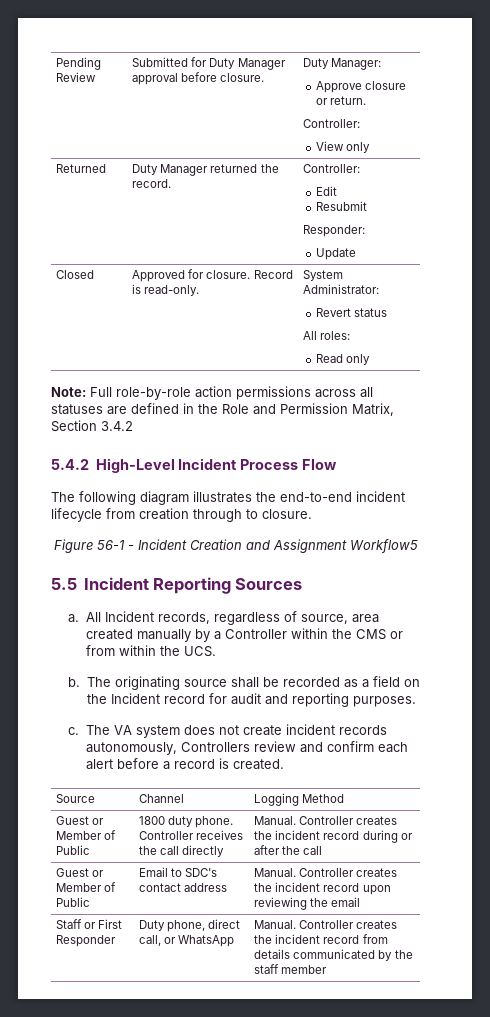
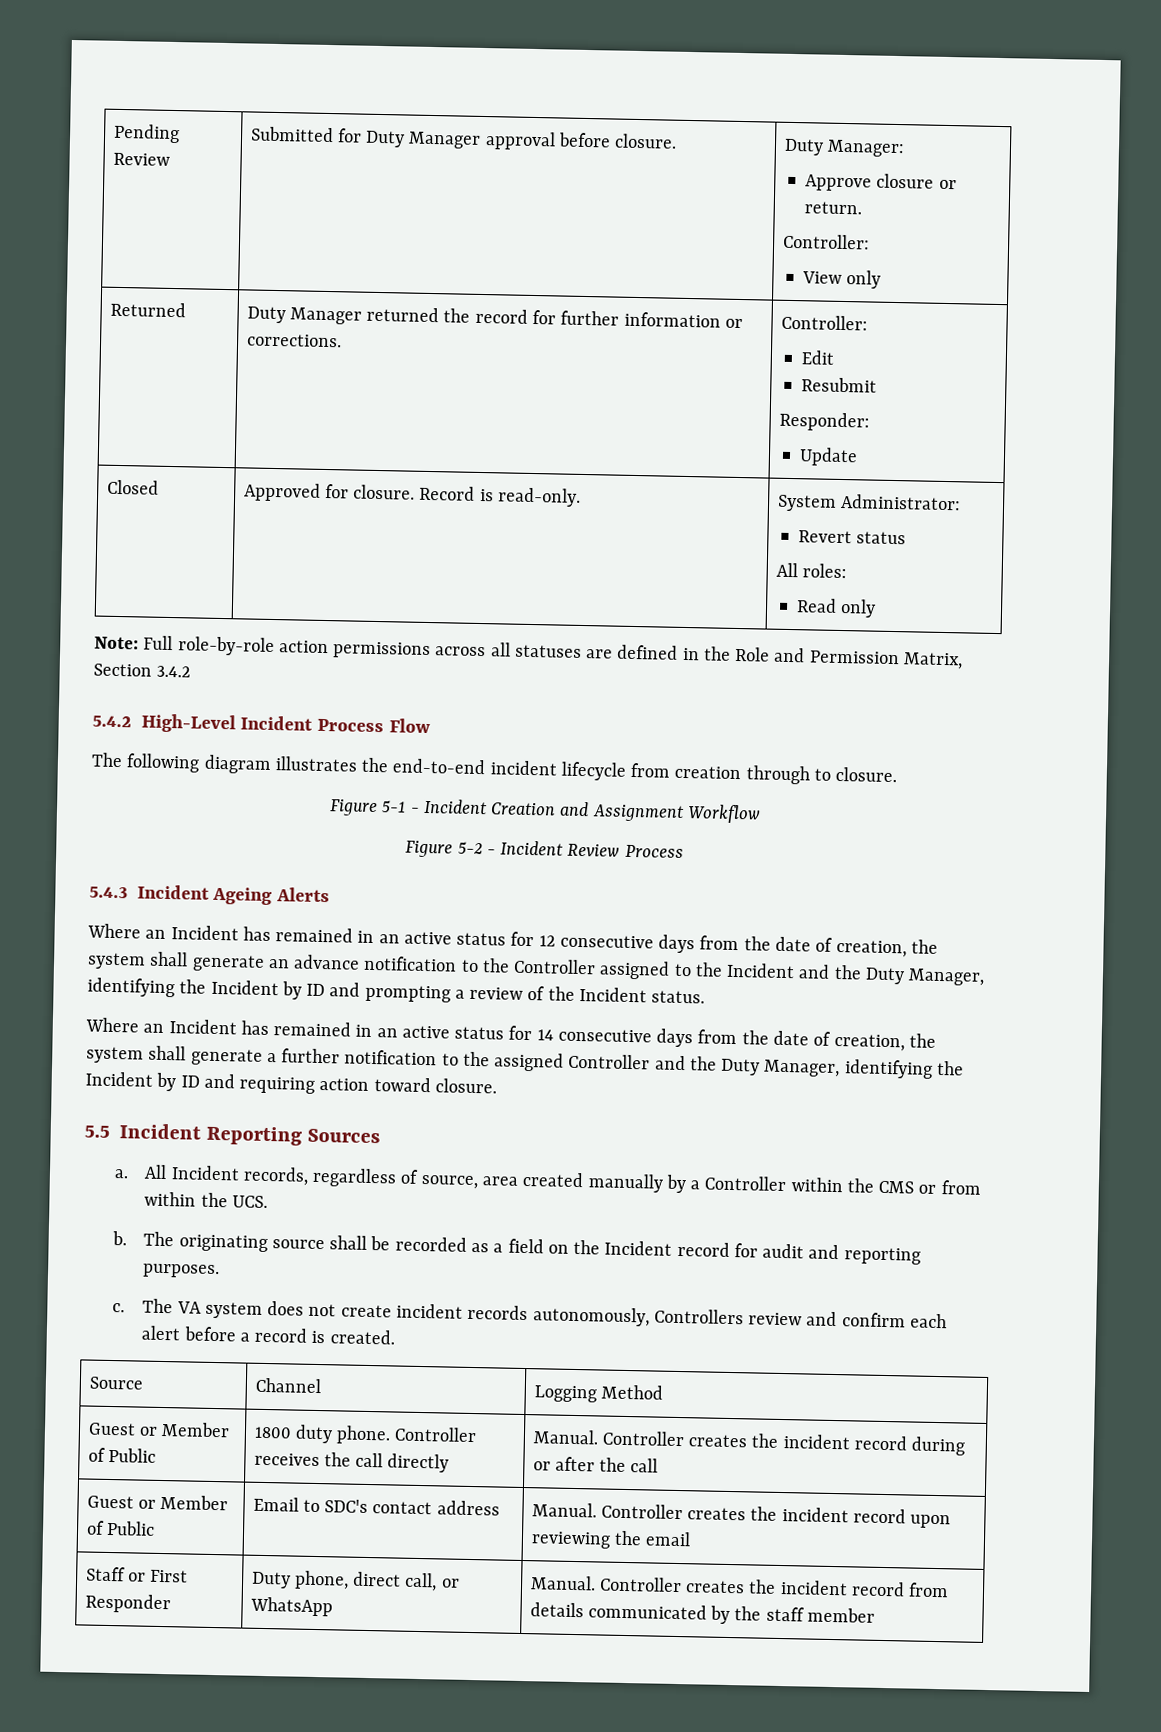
- Returned | Duty Manager returned the record. | Controller:
+ Returned | Duty Manager returned the record for further information or corrections. | Controller:
- Figure 56-1 - Incident Creation and Assignment Workflow5
+ Figure 5-1 - Incident Creation and Assignment Workflow
+ Figure 5-2 - Incident Review Process
+ 5.4.3 Incident Ageing Alerts
+ Where an Incident has remained in an active status for 12 consecutive days from the date of creation, the system shall generate an advance notification to the Controller assigned to the Incident and the Duty Manager, identifying the Incident by ID and prompting a review of the Incident status.
+ Where an Incident has remained in an active status for 14 consecutive days from the date of creation, the system shall generate a further notification to the assigned Controller and the Duty Manager, identifying the Incident by ID and requiring action toward closure.

